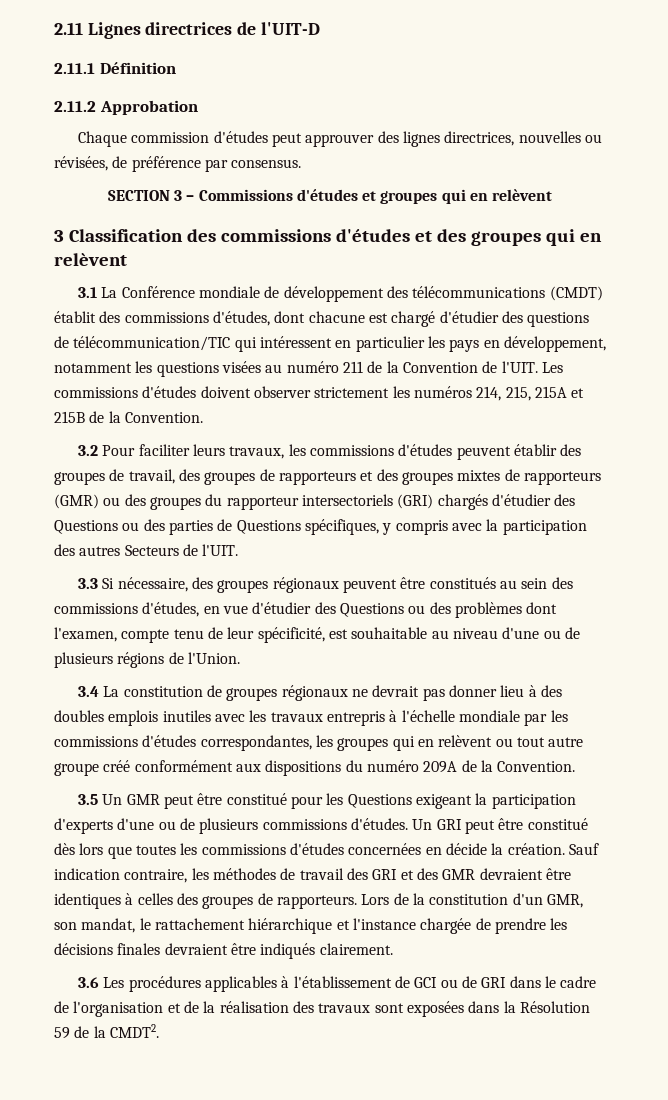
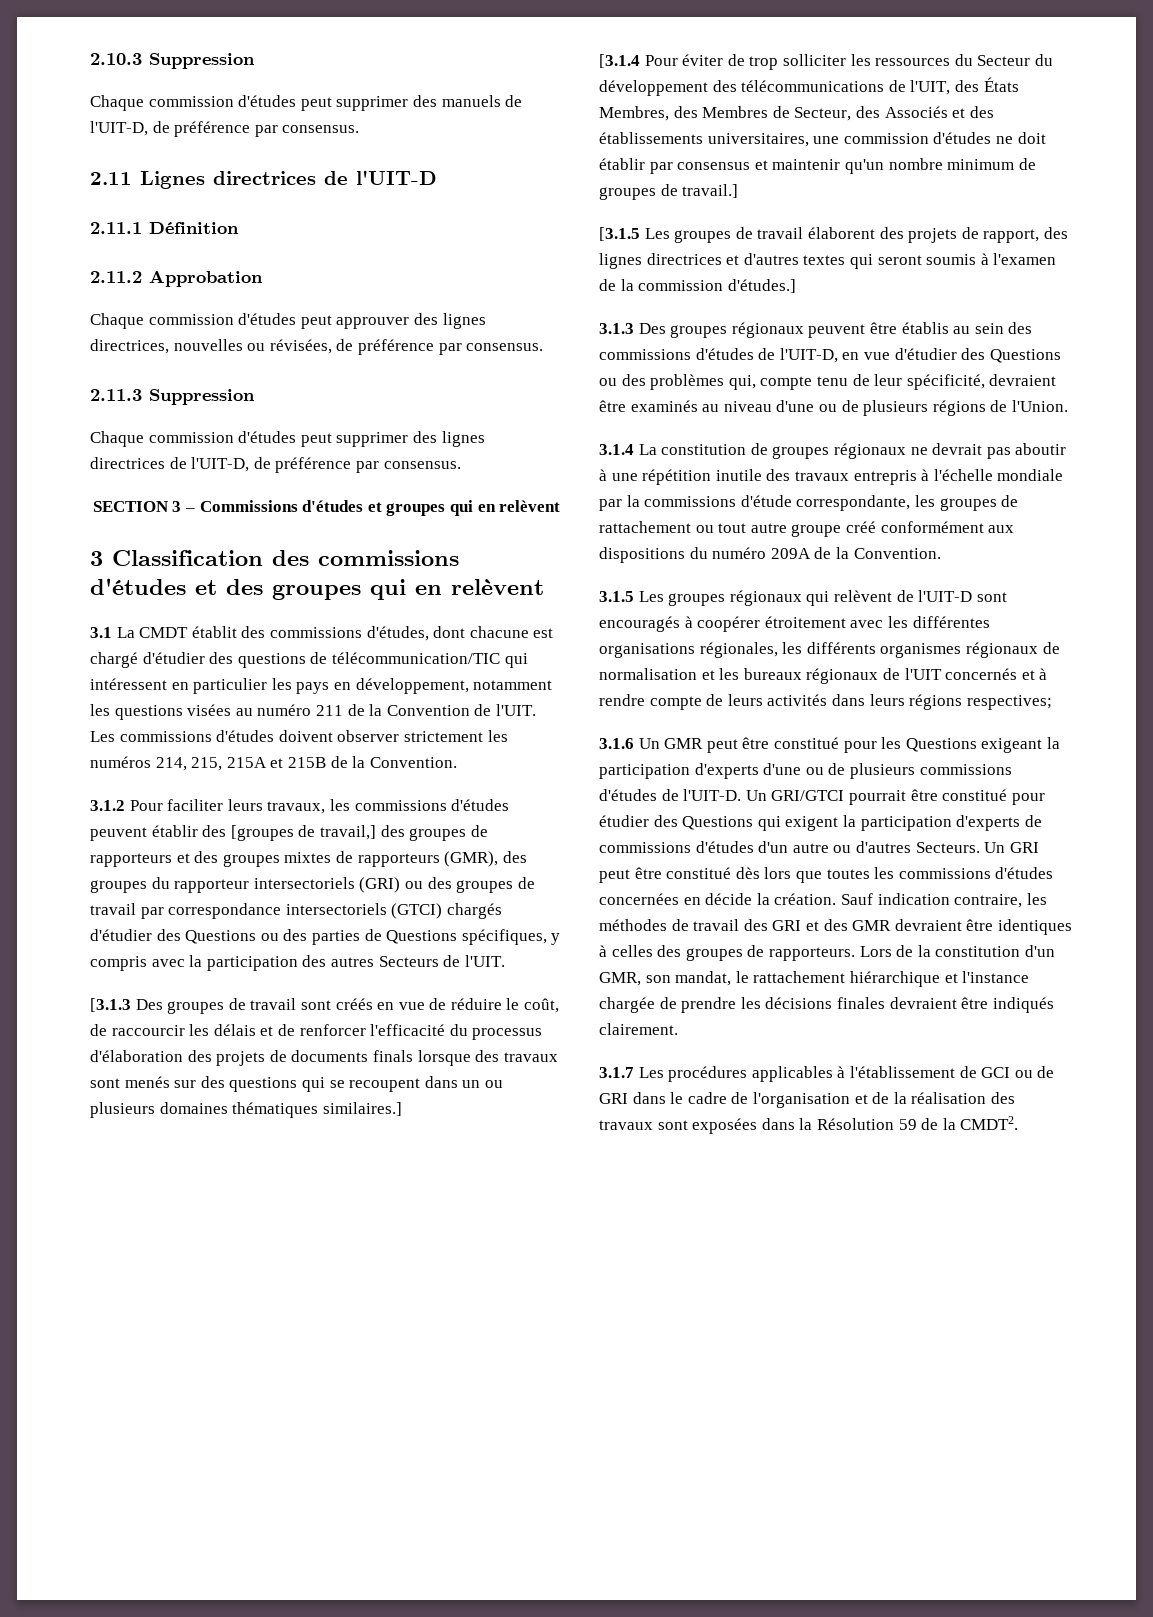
+ 2.10.3 Suppression
+ Chaque commission d'études peut supprimer des manuels de l'UIT-D, de préférence par consensus.
+ 2.11.3 Suppression
+ Chaque commission d'études peut supprimer des lignes directrices de l'UIT-D, de préférence par consensus.
- 3.1 La Conférence mondiale de développement des télécommunications (CMDT) établit des commissions d'études, dont chacune est chargé d'étudier des questions de télécommunication/TIC qui intéressent en particulier les pays en développement, notamment les questions visées au numéro 211 de la Convention de l'UIT.
+ 3.1 La CMDT établit des commissions d'études, dont chacune est chargé d'étudier des questions de télécommunication/TIC qui intéressent en particulier les pays en développement, notamment les questions visées au numéro 211 de la Convention de l'UIT.
- 3.2 Pour faciliter leurs travaux, les commissions d'études peuvent établir des groupes de travail, des groupes de rapporteurs et des groupes mixtes de rapporteurs (GMR) ou des groupes du rapporteur intersectoriels (GRI) chargés d'étudier des Questions ou des parties de Questions spécifiques, y compris avec la participation des autres Secteurs de l'UIT.
+ 3.1.2 Pour faciliter leurs travaux, les commissions d'études peuvent établir des [groupes de travail,] des groupes de rapporteurs et des groupes mixtes de rapporteurs (GMR), des groupes du rapporteur intersectoriels (GRI) ou des groupes de travail par correspondance intersectoriels (GTCI) chargés d'étudier des Questions ou des parties de Questions spécifiques, y compris avec la participation des autres Secteurs de l'UIT.
- 3.3 Si nécessaire, des groupes régionaux peuvent être constitués au sein des commissions d'études, en vue d'étudier des Questions ou des problèmes dont l'examen, compte tenu de leur spécificité, est souhaitable au niveau d'une ou de plusieurs régions de l'Union.
+ [3.1.3 Des groupes de travail sont créés en vue de réduire le coût, de raccourcir les délais et de renforcer l'efficacité du processus d'élaboration des projets de documents finals lorsque des travaux sont menés sur des questions qui se recoupent dans un ou plusieurs domaines thématiques similaires.]
+ [3.1.4 Pour éviter de trop solliciter les ressources du Secteur du développement des télécommunications de l'UIT, des États Membres, des Membres de Secteur, des Associés et des établissements universitaires, une commission d'études ne doit établir par consensus et maintenir qu'un nombre minimum de groupes de travail.]
+ [3.1.5 Les groupes de travail élaborent des projets de rapport, des lignes directrices et d'autres textes qui seront soumis à l'examen de la commission d'études.]
+ 3.1.3 Des groupes régionaux peuvent être établis au sein des commissions d'études de l'UIT-D, en vue d'étudier des Questions ou des problèmes qui, compte tenu de leur spécificité, devraient être examinés au niveau d'une ou de plusieurs régions de l'Union.
- 3.4 La constitution de groupes régionaux ne devrait pas donner lieu à des doubles emplois inutiles avec les travaux entrepris à l'échelle mondiale par les commissions d'études correspondantes, les groupes qui en relèvent ou tout autre groupe créé conformément aux dispositions du numéro 209A de la Convention.
+ 3.1.4 La constitution de groupes régionaux ne devrait pas aboutir à une répétition inutile des travaux entrepris à l'échelle mondiale par la commissions d'étude correspondante, les groupes de rattachement ou tout autre groupe créé conformément aux dispositions du numéro 209A de la Convention.
- 3.5 Un GMR peut être constitué pour les Questions exigeant la participation d'experts d'une ou de plusieurs commissions d'études.
+ 3.1.5 Les groupes régionaux qui relèvent de l'UIT-D sont encouragés à coopérer étroitement avec les différentes organisations régionales, les différents organismes régionaux de normalisation et les bureaux régionaux de l'UIT concernés et à rendre compte de leurs activités dans leurs régions respectives;
+ 3.1.6 Un GMR peut être constitué pour les Questions exigeant la participation d'experts d'une ou de plusieurs commissions d'études de l'UIT-D. Un GRI/GTCI pourrait être constitué pour étudier des Questions qui exigent la participation d'experts de commissions d'études d'un autre ou d'autres Secteurs.
- 3.6 Les procédures applicables à l'établissement de GCI ou de GRI dans le cadre de l'organisation et de la réalisation des travaux sont exposées dans la Résolution 59 de la CMDT2.
+ 3.1.7 Les procédures applicables à l'établissement de GCI ou de GRI dans le cadre de l'organisation et de la réalisation des travaux sont exposées dans la Résolution 59 de la CMDT2.

